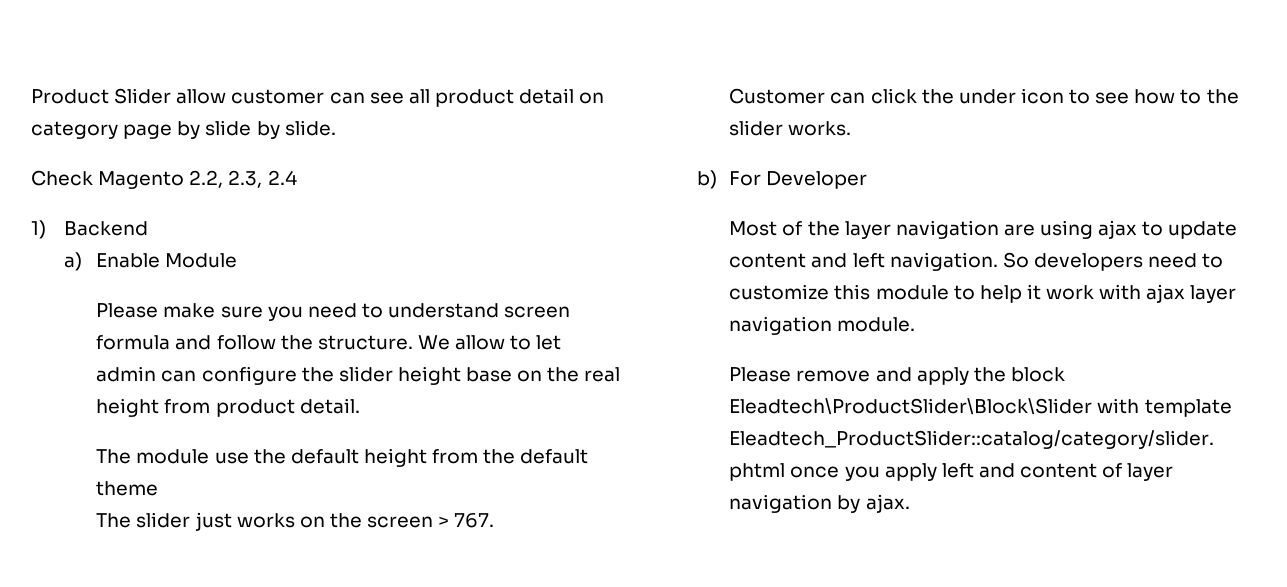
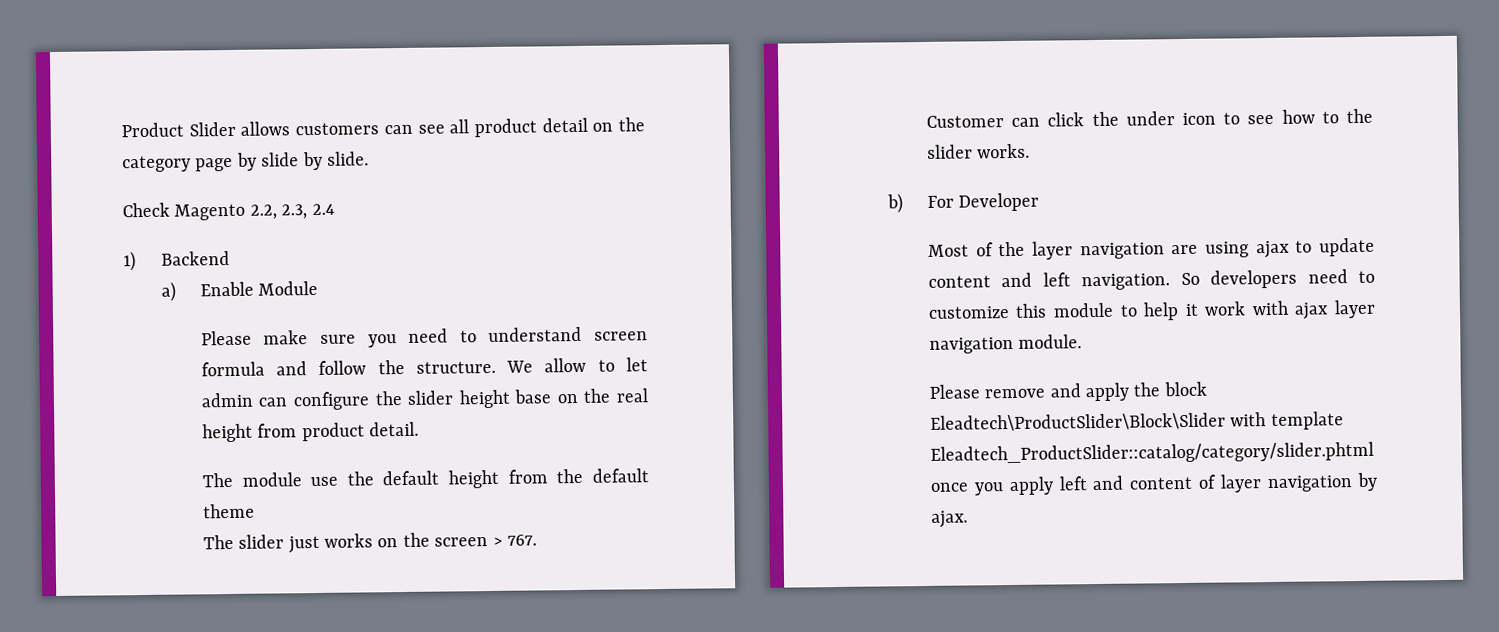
- Product Slider allow customer can see all product detail on category page by slide by slide.
+ Product Slider allows customers can see all product detail on the category page by slide by slide.

